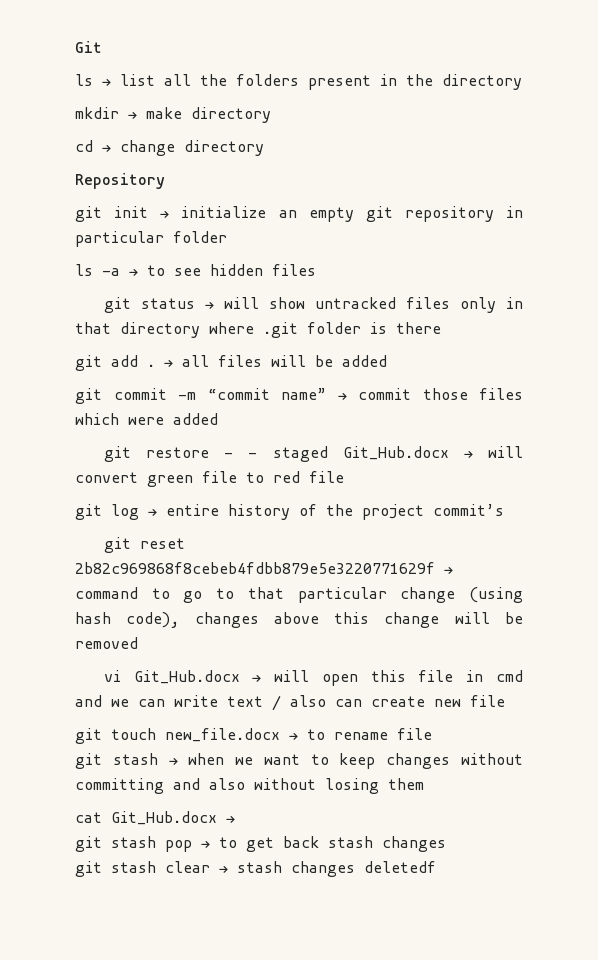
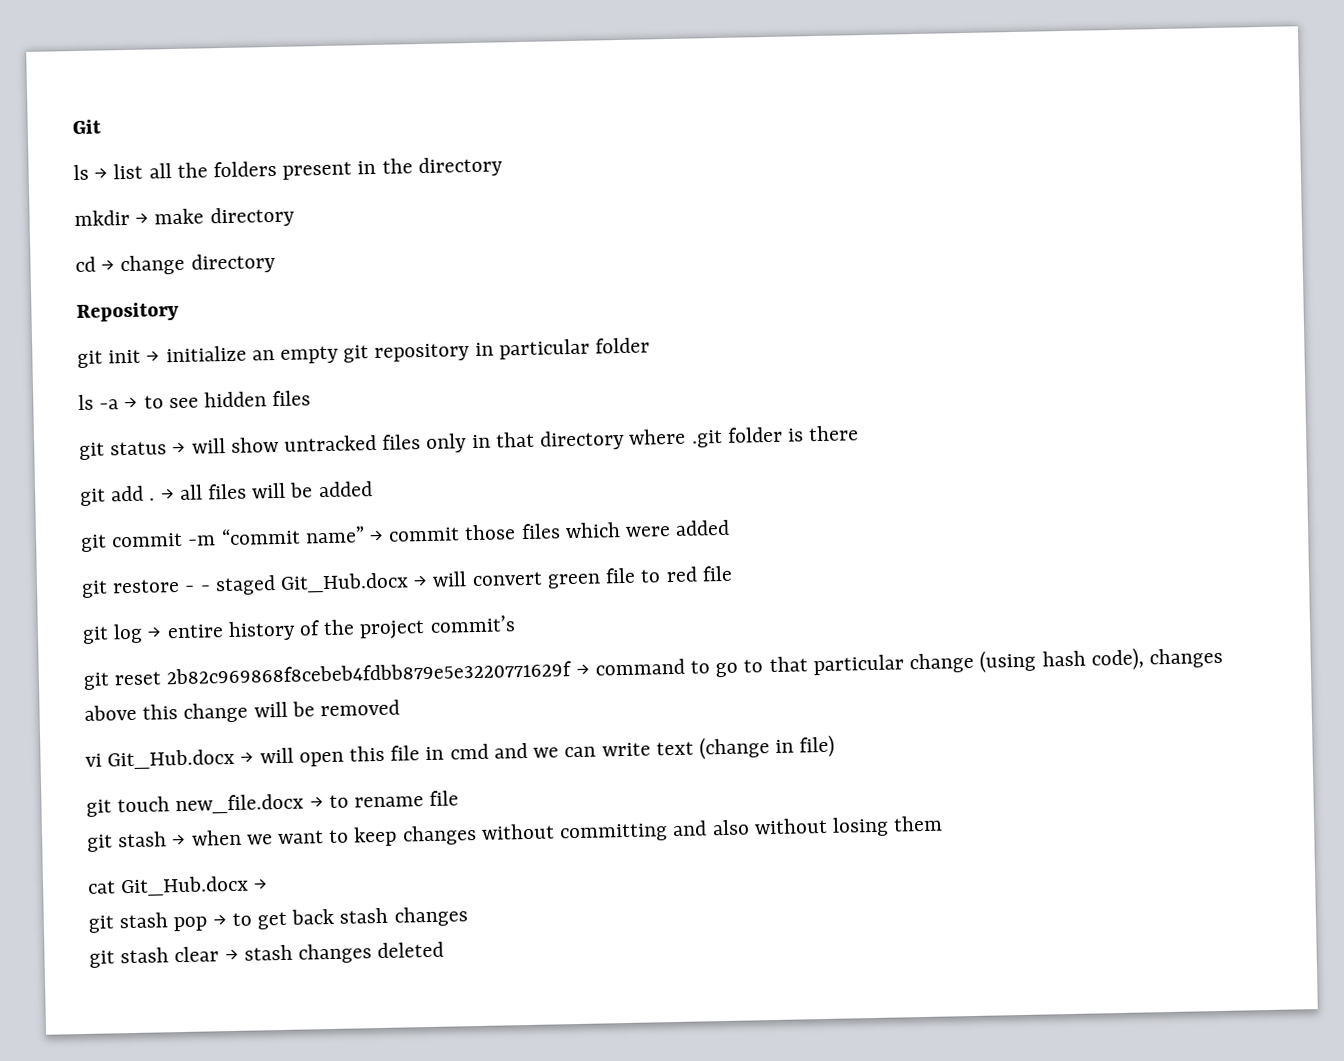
- vi Git_Hub.docx → will open this file in cmd and we can write text / also can create new file
+ vi Git_Hub.docx → will open this file in cmd and we can write text (change in file)
- git stash clear → stash changes deletedf
+ git stash clear → stash changes deleted

